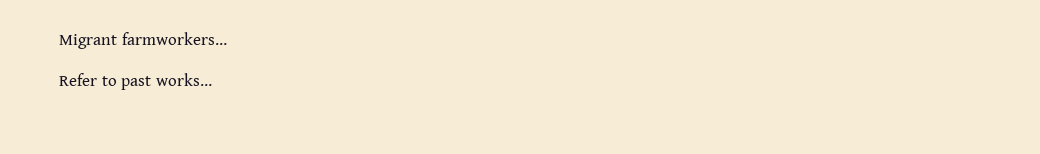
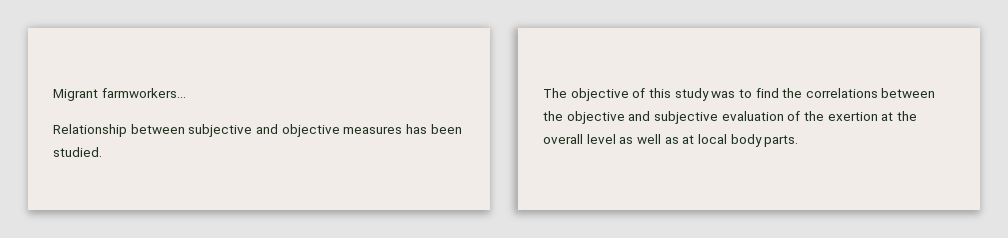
- Refer to past works…
+ Relationship between subjective and objective measures has been studied.
+ The objective of this study was to find the correlations between the objective and subjective evaluation of the exertion at the overall level as well as at local body parts.

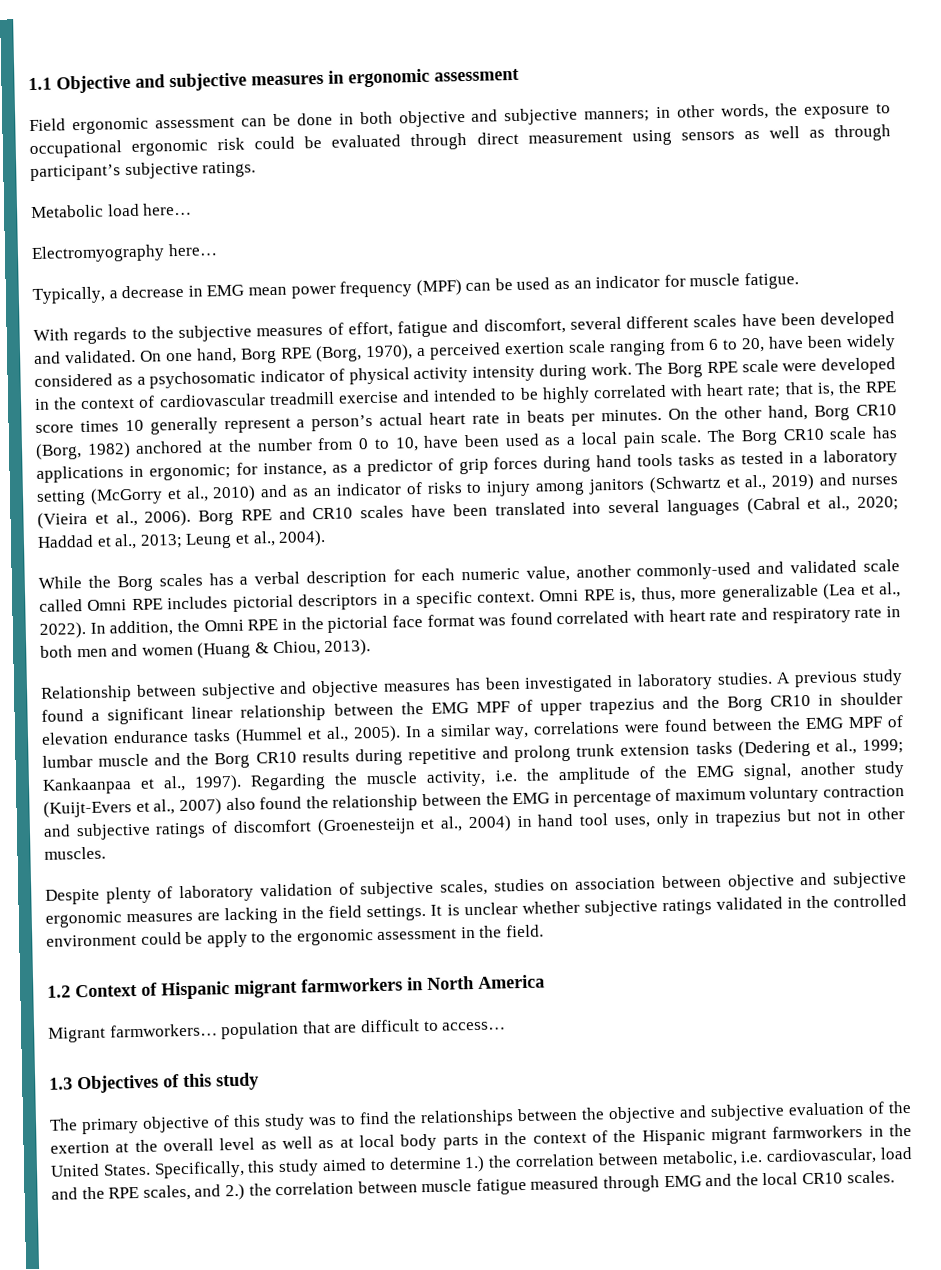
- Migrant farmworkers…
+ 1.1 Objective and subjective measures in ergonomic assessment
+ Field ergonomic assessment can be done in both objective and subjective manners; in other words, the exposure to occupational ergonomic risk could be evaluated through direct measurement using sensors as well as through participant’s subjective ratings.
+ Metabolic load here…
+ Electromyography here…
+ Typically, a decrease in EMG mean power frequency (MPF) can be used as an indicator for muscle fatigue.
+ With regards to the subjective measures of effort, fatigue and discomfort, several different scales have been developed and validated. On one hand, Borg RPE (Borg, 1970), a perceived exertion scale ranging from 6 to 20, have been widely considered as a psychosomatic indicator of physical activity intensity during work. The Borg RPE scale were developed in the context of cardiovascular treadmill exercise and intended to be highly correlated with heart rate; that is, the RPE score times 10 generally represent a person’s actual heart rate in beats per minutes. On the other hand, Borg CR10 (Borg, 1982) anchored at the number from 0 to 10, have been used as a local pain scale. The Borg CR10 scale has applications in ergonomic; for instance, as a predictor of grip forces during hand tools tasks as tested in a laboratory setting (McGorry et al., 2010) and as an indicator of risks to injury among janitors (Schwartz et al., 2019) and nurses (Vieira et al., 2006). Borg RPE and CR10 scales have been translated into several languages (Cabral et al., 2020; Haddad et al., 2013; Leung et al., 2004).
+ While the Borg scales has a verbal description for each numeric value, another commonly-used and validated scale called Omni RPE includes pictorial descriptors in a specific context. Omni RPE is, thus, more generalizable (Lea et al., 2022). In addition, the Omni RPE in the pictorial face format was found correlated with heart rate and respiratory rate in both men and women (Huang & Chiou, 2013).
- Relationship between subjective and objective measures has been studied.
- The objective of this study was to find the correlations between the objective and subjective evaluation of the exertion at the overall level as well as at local body parts.
+ Relationship between subjective and objective measures has been investigated in laboratory studies. A previous study found a significant linear relationship between the EMG MPF of upper trapezius and the Borg CR10 in shoulder elevation endurance tasks (Hummel et al., 2005). In a similar way, correlations were found between the EMG MPF of lumbar muscle and the Borg CR10 results during repetitive and prolong trunk extension tasks (Dedering et al., 1999; Kankaanpaa et al., 1997). Regarding the muscle activity, i.e. the amplitude of the EMG signal, another study (Kuijt-Evers et al., 2007) also found the relationship between the EMG in percentage of maximum voluntary contraction and subjective ratings of discomfort (Groenesteijn et al., 2004) in hand tool uses, only in trapezius but not in other muscles.
+ Despite plenty of laboratory validation of subjective scales, studies on association between objective and subjective ergonomic measures are lacking in the field settings. It is unclear whether subjective ratings validated in the controlled environment could be apply to the ergonomic assessment in the field.
+ 1.2 Context of Hispanic migrant farmworkers in North America
+ Migrant farmworkers… population that are difficult to access…
+ 1.3 Objectives of this study
+ The primary objective of this study was to find the relationships between the objective and subjective evaluation of the exertion at the overall level as well as at local body parts in the context of the Hispanic migrant farmworkers in the United States. Specifically, this study aimed to determine 1.) the correlation between metabolic, i.e. cardiovascular, load and the RPE scales, and 2.) the correlation between muscle fatigue measured through EMG and the local CR10 scales.

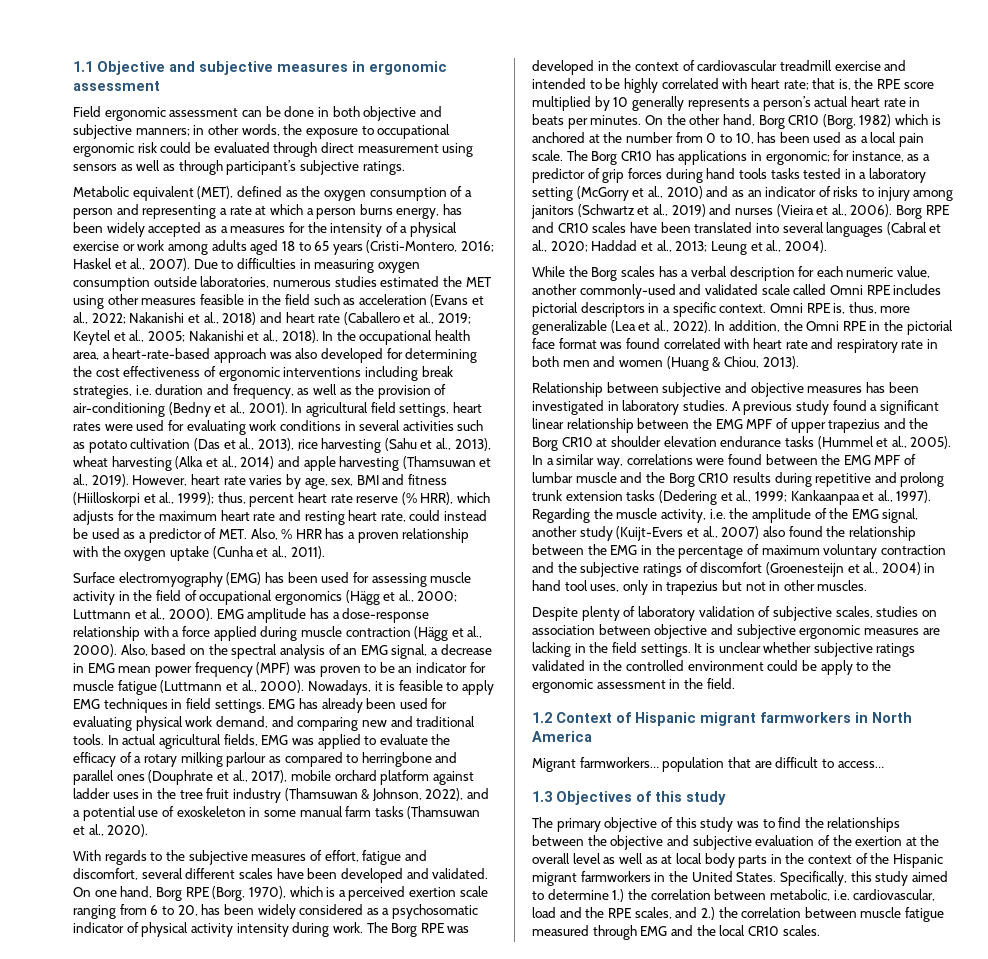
- Metabolic load here…
- Electromyography here…
- Typically, a decrease in EMG mean power frequency (MPF) can be used as an indicator for muscle fatigue.
+ Metabolic equivalent (MET), defined as the oxygen consumption of a person and representing a rate at which a person burns energy, has been widely accepted as a measures for the intensity of a physical exercise or work among adults aged 18 to 65 years (Cristi-Montero, 2016; Haskel et al., 2007). Due to difficulties in measuring oxygen consumption outside laboratories, numerous studies estimated the MET using other measures feasible in the field such as acceleration (Evans et al., 2022; Nakanishi et al., 2018) and heart rate (Caballero et al., 2019; Keytel et al., 2005; Nakanishi et al., 2018). In the occupational health area, a heart-rate-based approach was also developed for determining the cost effectiveness of ergonomic interventions including break strategies, i.e. duration and frequency, as well as the provision of air-conditioning (Bedny et al., 2001). In agricultural field settings, heart rates were used for evaluating work conditions in several activities such as potato cultivation (Das et al., 2013), rice harvesting (Sahu et al., 2013), wheat harvesting (Alka et al., 2014) and apple harvesting (Thamsuwan et al., 2019). However, heart rate varies by age, sex, BMI and fitness (Hiilloskorpi et al., 1999); thus, percent heart rate reserve (% HRR), which adjusts for the maximum heart rate and resting heart rate, could instead be used as a predictor of MET. Also, % HRR has a proven relationship with the oxygen uptake (Cunha et al., 2011).
+ Surface electromyography (EMG) has been used for assessing muscle activity in the field of occupational ergonomics (Hägg et al., 2000; Luttmann et al., 2000). EMG amplitude has a dose-response relationship with a force applied during muscle contraction (Hägg et al., 2000). Also, based on the spectral analysis of an EMG signal, a decrease in EMG mean power frequency (MPF) was proven to be an indicator for muscle fatigue (Luttmann et al., 2000). Nowadays, it is feasible to apply EMG techniques in field settings. EMG has already been used for evaluating physical work demand, and comparing new and traditional tools. In actual agricultural fields, EMG was applied to evaluate the efficacy of a rotary milking parlour as compared to herringbone and parallel ones (Douphrate et al., 2017), mobile orchard platform against ladder uses in the tree fruit industry (Thamsuwan & Johnson, 2022), and a potential use of exoskeleton in some manual farm tasks (Thamsuwan et al., 2020).
- On one hand, Borg RPE (Borg, 1970), a perceived exertion scale ranging from 6 to 20, have been widely considered as a psychosomatic indicator of physical activity intensity during work.
+ On one hand, Borg RPE (Borg, 1970), which is a perceived exertion scale ranging from 6 to 20, has been widely considered as a psychosomatic indicator of physical activity intensity during work.
- The Borg RPE scale were developed in the context of cardiovascular treadmill exercise and intended to be highly correlated with heart rate; that is, the RPE score times 10 generally represent a person’s actual heart rate in beats per minutes.
+ The Borg RPE was developed in the context of cardiovascular treadmill exercise and intended to be highly correlated with heart rate; that is, the RPE score multiplied by 10 generally represents a person’s actual heart rate in beats per minutes.
- On the other hand, Borg CR10 (Borg, 1982) anchored at the number from 0 to 10, have been used as a local pain scale.
+ On the other hand, Borg CR10 (Borg, 1982) which is anchored at the number from 0 to 10, has been used as a local pain scale.
- The Borg CR10 scale has applications in ergonomic; for instance, as a predictor of grip forces during hand tools tasks as tested in a laboratory setting (McGorry et al., 2010) and as an indicator of risks to injury among janitors (Schwartz et al., 2019) and nurses (Vieira et al., 2006).
+ The Borg CR10 has applications in ergonomic; for instance, as a predictor of grip forces during hand tools tasks tested in a laboratory setting (McGorry et al., 2010) and as an indicator of risks to injury among janitors (Schwartz et al., 2019) and nurses (Vieira et al., 2006).
- A previous study found a significant linear relationship between the EMG MPF of upper trapezius and the Borg CR10 in shoulder elevation endurance tasks (Hummel et al., 2005).
+ A previous study found a significant linear relationship between the EMG MPF of upper trapezius and the Borg CR10 at shoulder elevation endurance tasks (Hummel et al., 2005).
- Regarding the muscle activity, i.e. the amplitude of the EMG signal, another study (Kuijt-Evers et al., 2007) also found the relationship between the EMG in percentage of maximum voluntary contraction and subjective ratings of discomfort (Groenesteijn et al., 2004) in hand tool uses, only in trapezius but not in other muscles.
+ Regarding the muscle activity, i.e. the amplitude of the EMG signal, another study (Kuijt-Evers et al., 2007) also found the relationship between the EMG in the percentage of maximum voluntary contraction and the subjective ratings of discomfort (Groenesteijn et al., 2004) in hand tool uses, only in trapezius but not in other muscles.

